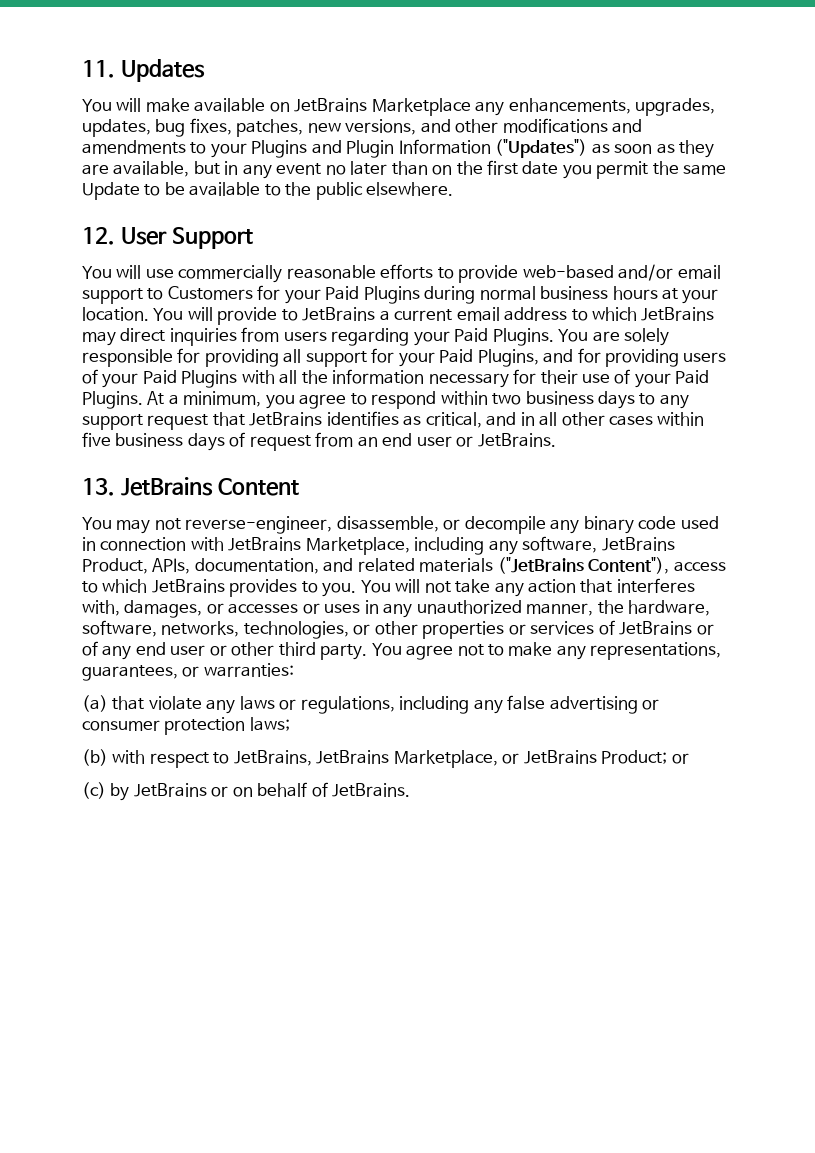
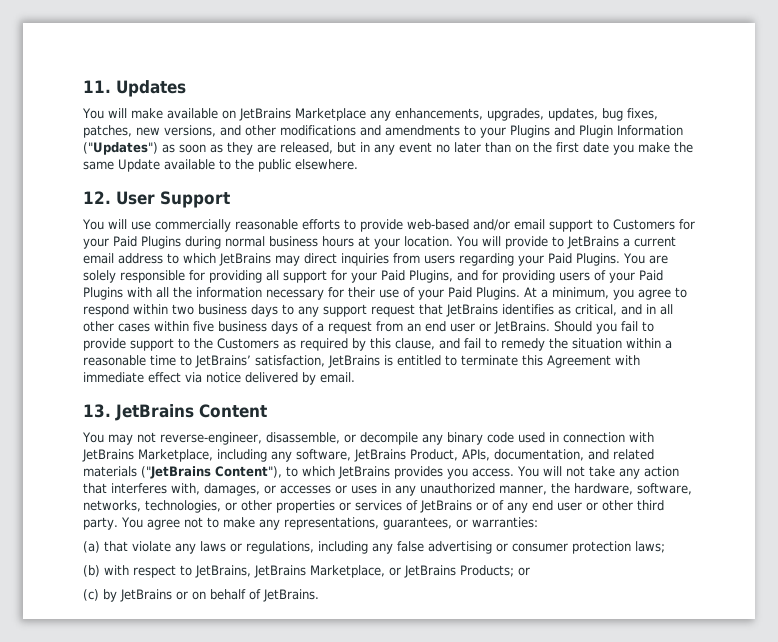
- You will make available on JetBrains Marketplace any enhancements, upgrades, updates, bug fixes, patches, new versions, and other modifications and amendments to your Plugins and Plugin Information ("Updates") as soon as they are available, but in any event no later than on the first date you permit the same Update to be available to the public elsewhere.
+ You will make available on JetBrains Marketplace any enhancements, upgrades, updates, bug fixes, patches, new versions, and other modifications and amendments to your Plugins and Plugin Information ("Updates") as soon as they are released, but in any event no later than on the first date you make the same Update available to the public elsewhere.
- At a minimum, you agree to respond within two business days to any support request that JetBrains identifies as critical, and in all other cases within five business days of request from an end user or JetBrains.
+ At a minimum, you agree to respond within two business days to any support request that JetBrains identifies as critical, and in all other cases within five business days of a request from an end user or JetBrains. Should you fail to provide support to the Customers as required by this clause, and fail to remedy the situation within a reasonable time to JetBrains’ satisfaction, JetBrains is entitled to terminate this Agreement with immediate effect via notice delivered by email.
- You may not reverse-engineer, disassemble, or decompile any binary code used in connection with JetBrains Marketplace, including any software, JetBrains Product, APIs, documentation, and related materials ("JetBrains Content"), access to which JetBrains provides to you.
+ You may not reverse-engineer, disassemble, or decompile any binary code used in connection with JetBrains Marketplace, including any software, JetBrains Product, APIs, documentation, and related materials ("JetBrains Content"), to which JetBrains provides you access.
- (b) with respect to JetBrains, JetBrains Marketplace, or JetBrains Product; or
+ (b) with respect to JetBrains, JetBrains Marketplace, or JetBrains Products; or

